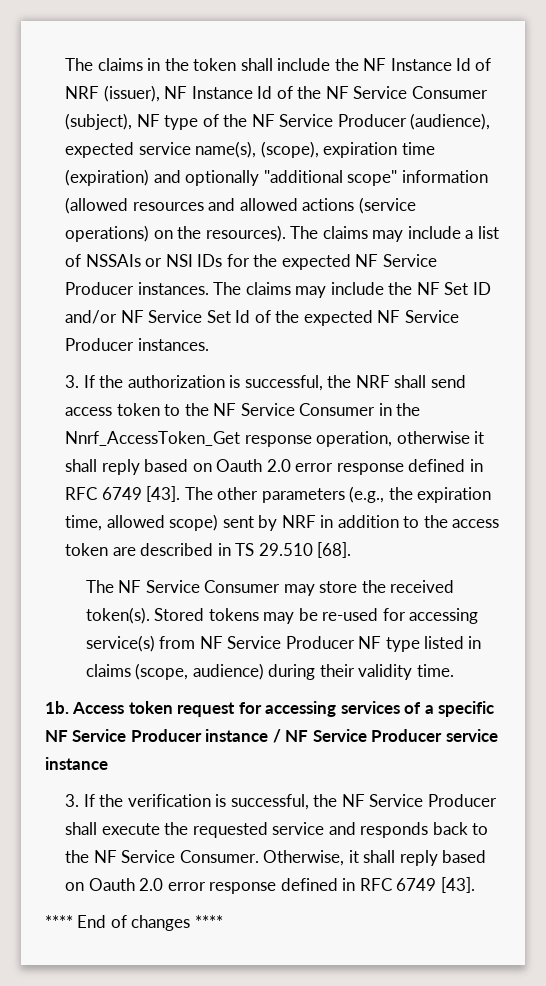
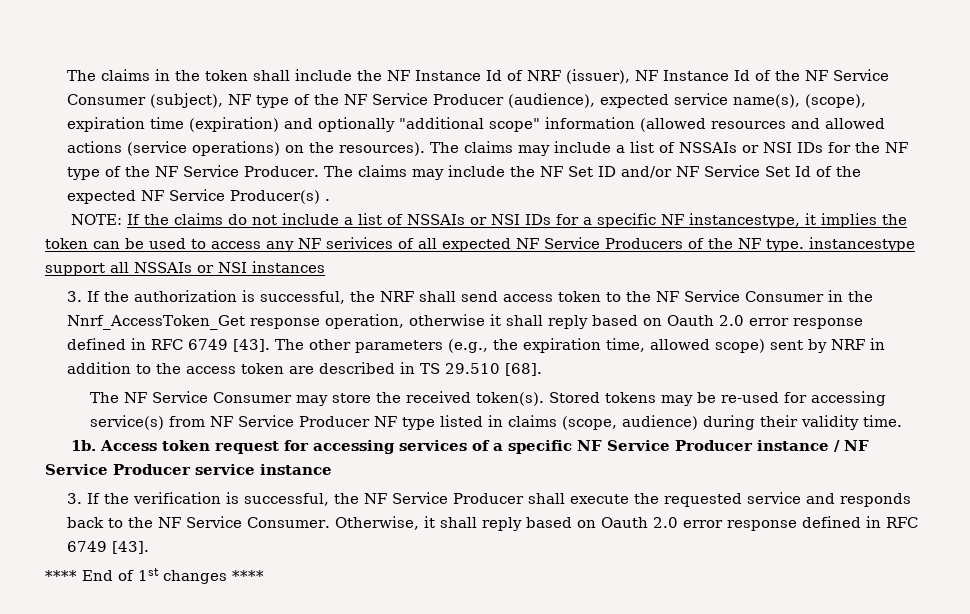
- The claims may include a list of NSSAIs or NSI IDs for the expected NF Service Producer instances.
+ The claims may include a list of NSSAIs or NSI IDs for the NF type of the NF Service Producer.
- The claims may include the NF Set ID and/or NF Service Set Id of the expected NF Service Producer instances.
+ The claims may include the NF Set ID and/or NF Service Set Id of the expected NF Service Producer(s) .
+ NOTE: If the claims do not include a list of NSSAIs or NSI IDs for a specific NF instancestype, it implies the token can be used to access any NF serivices of all expected NF Service Producers of the NF type. instancestype support all NSSAIs or NSI instances
- **** End of changes ****
+ **** End of 1st changes ****

